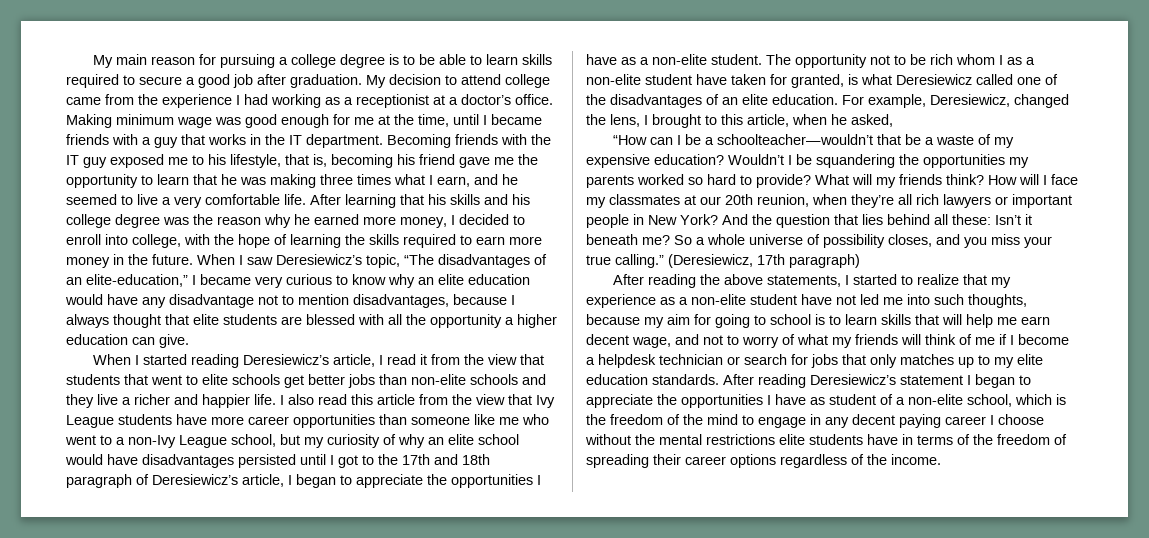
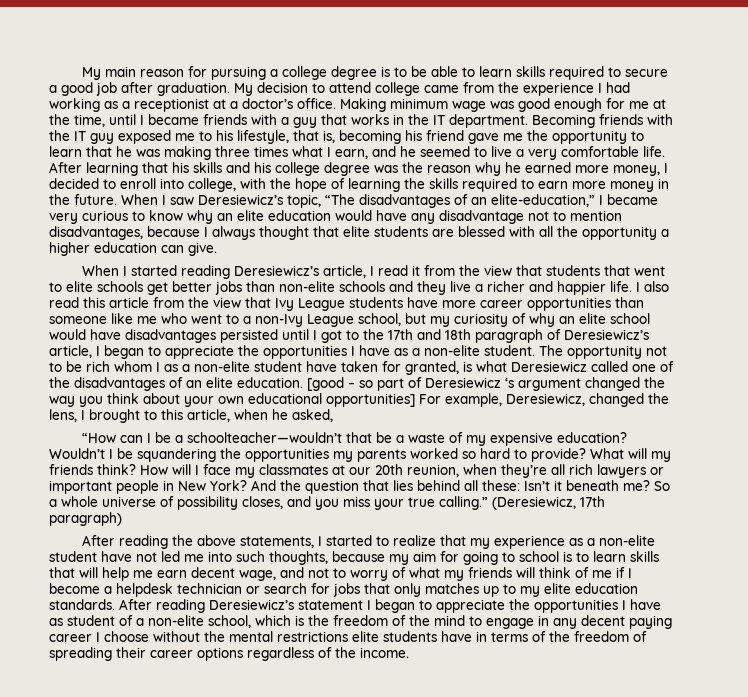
- For example, Deresiewicz, changed the lens, I brought to this article, when he asked,
+ [good – so part of Deresiewicz ‘s argument changed the way you think about your own educational opportunities] For example, Deresiewicz, changed the lens, I brought to this article, when he asked,

